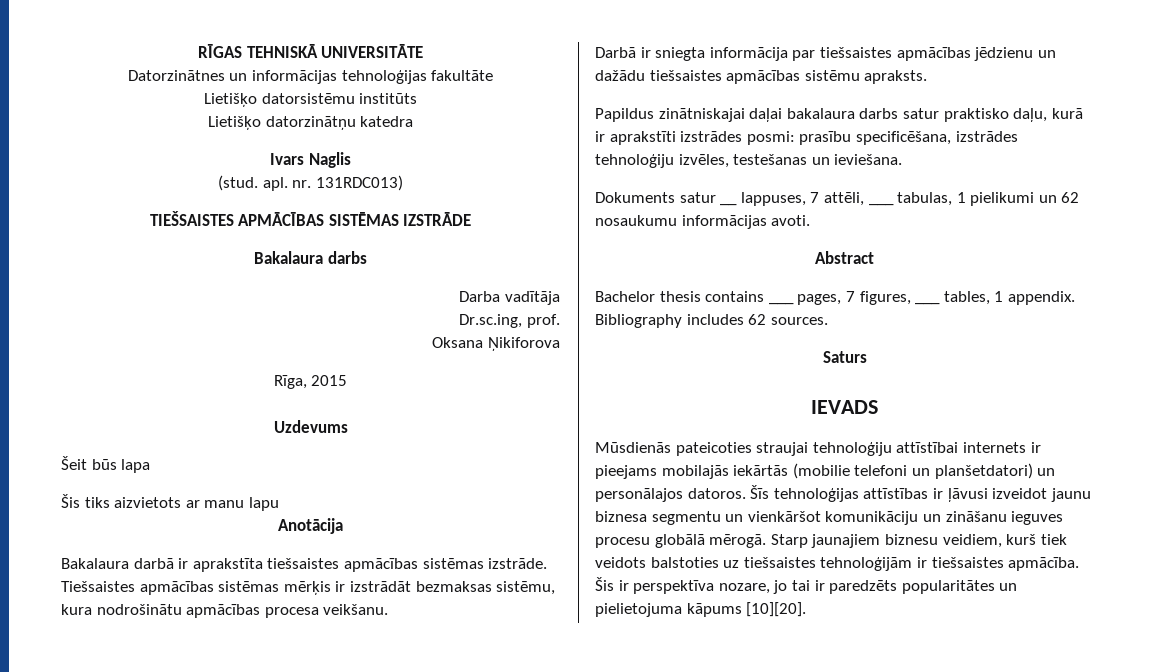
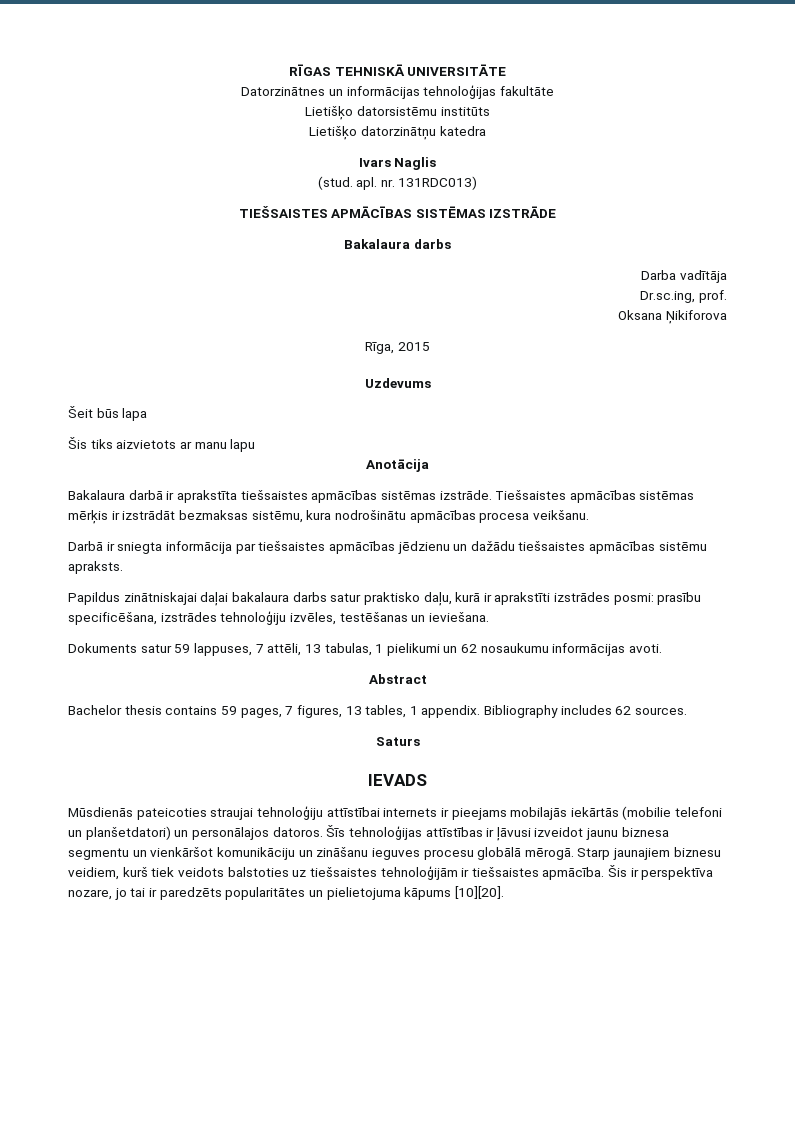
- Papildus zinātniskajai daļai bakalaura darbs satur praktisko daļu, kurā ir aprakstīti izstrādes posmi: prasību specificēšana, izstrādes tehnoloģiju izvēles, testešanas un ieviešana.
+ Papildus zinātniskajai daļai bakalaura darbs satur praktisko daļu, kurā ir aprakstīti izstrādes posmi: prasību specificēšana, izstrādes tehnoloģiju izvēles, testēšanas un ieviešana.
- Dokuments satur __ lappuses, 7 attēli, ___ tabulas, 1 pielikumi un 62 nosaukumu informācijas avoti.
+ Dokuments satur 59 lappuses, 7 attēli, 13 tabulas, 1 pielikumi un 62 nosaukumu informācijas avoti.
- Bachelor thesis contains ___ pages, 7 figures, ___ tables, 1 appendix.
+ Bachelor thesis contains 59 pages, 7 figures, 13 tables, 1 appendix.

